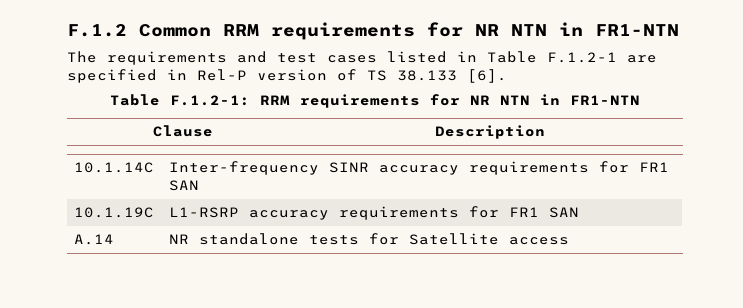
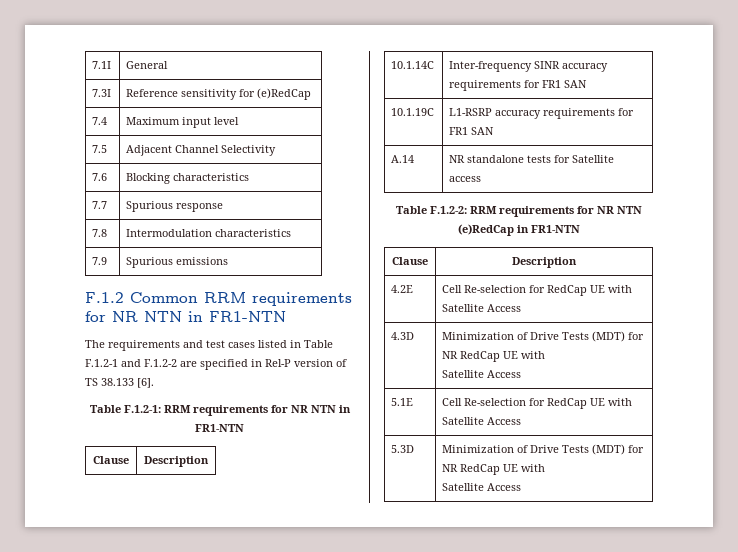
+ 7.1I | General
+ 7.3I | Reference sensitivity for (e)RedCap
+ 7.4 | Maximum input level
+ 7.5 | Adjacent Channel Selectivity
+ 7.6 | Blocking characteristics
+ 7.7 | Spurious response
+ 7.8 | Intermodulation characteristics
+ 7.9 | Spurious emissions
- The requirements and test cases listed in Table F.1.2-1 are specified in Rel-P version of TS 38.133 [6].
+ The requirements and test cases listed in Table F.1.2-1 and F.1.2-2 are specified in Rel-P version of TS 38.133 [6].
+ Table F.1.2-2: RRM requirements for NR NTN (e)RedCap in FR1-NTN
+ Clause | Description
+ 4.2E | Cell Re-selection for RedCap UE with Satellite Access
+ 4.3D | Minimization of Drive Tests (MDT) for NR RedCap UE with
+ Satellite Access
+ 5.1E | Cell Re-selection for RedCap UE with Satellite Access
+ 5.3D | Minimization of Drive Tests (MDT) for NR RedCap UE with
+ Satellite Access

